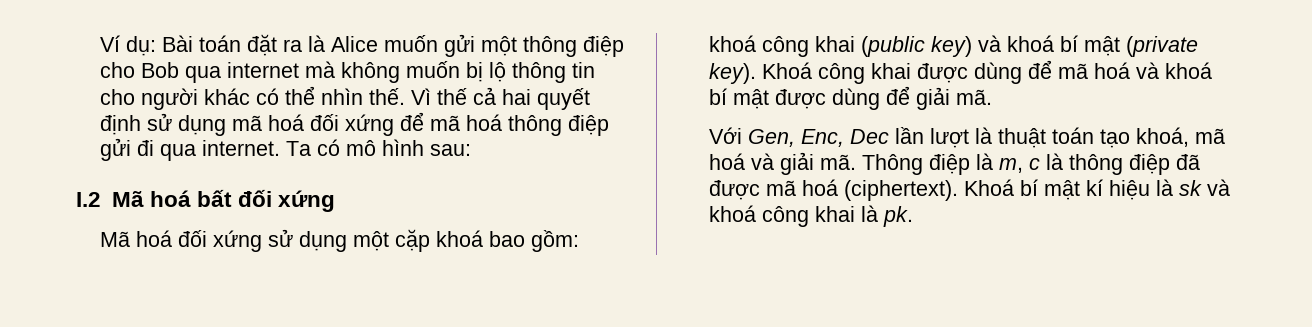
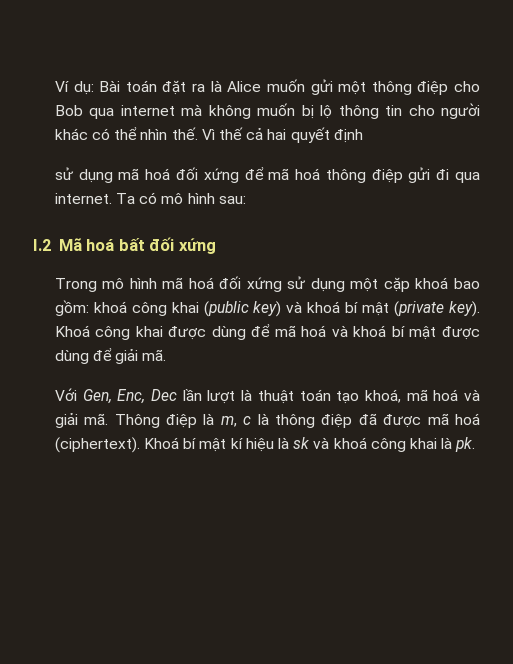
- Vì thế cả hai quyết định sử dụng mã hoá đối xứng để mã hoá thông điệp gửi đi qua internet.
+ Vì thế cả hai quyết định
+ sử dụng mã hoá đối xứng để mã hoá thông điệp gửi đi qua internet.
- Mã hoá đối xứng sử dụng một cặp khoá bao gồm: khoá công khai (public key) và khoá bí mật (private key).
+ Trong mô hình mã hoá đối xứng sử dụng một cặp khoá bao gồm: khoá công khai (public key) và khoá bí mật (private key).

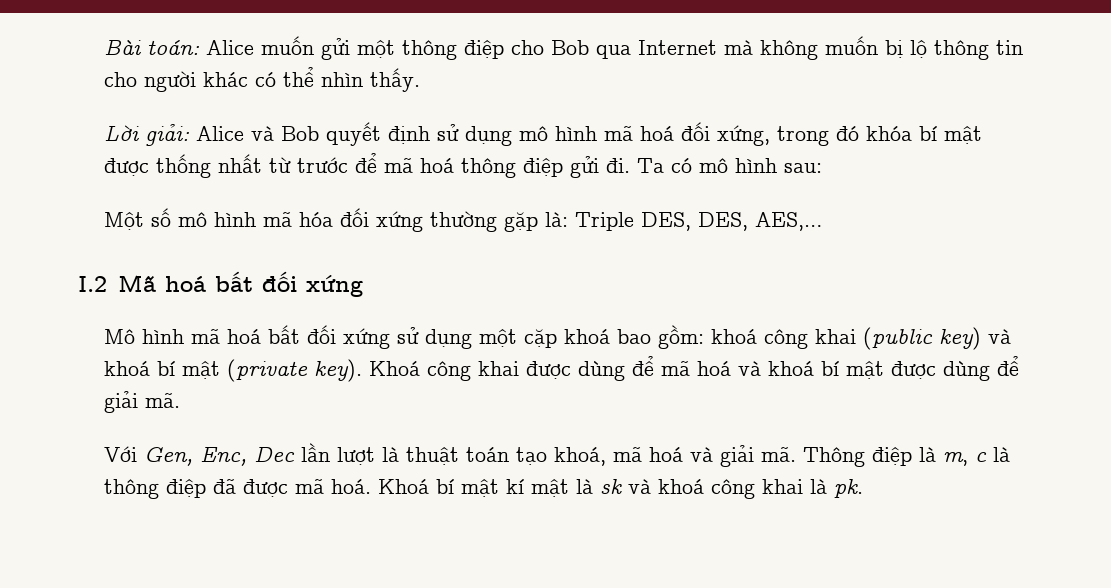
- Ví dụ: Bài toán đặt ra là Alice muốn gửi một thông điệp cho Bob qua internet mà không muốn bị lộ thông tin cho người khác có thể nhìn thế. Vì thế cả hai quyết định
- sử dụng mã hoá đối xứng để mã hoá thông điệp gửi đi qua internet.
+ Bài toán: Alice muốn gửi một thông điệp cho Bob qua Internet mà không muốn bị lộ thông tin cho người khác có thể nhìn thấy.
+ Lời giải: Alice và Bob quyết định sử dụng mô hình mã hoá đối xứng, trong đó khóa bí mật được thống nhất từ trước để mã hoá thông điệp gửi đi.
+ Một số mô hình mã hóa đối xứng thường gặp là: Triple DES, DES, AES,…
- Trong mô hình mã hoá đối xứng sử dụng một cặp khoá bao gồm: khoá công khai (public key) và khoá bí mật (private key).
+ Mô hình mã hoá bất đối xứng sử dụng một cặp khoá bao gồm: khoá công khai (public key) và khoá bí mật (private key).
- Thông điệp là m, c là thông điệp đã được mã hoá (ciphertext).
+ Thông điệp là m, c là thông điệp đã được mã hoá.
- Khoá bí mật kí hiệu là sk và khoá công khai là pk.
+ Khoá bí mật kí mật là sk và khoá công khai là pk.

